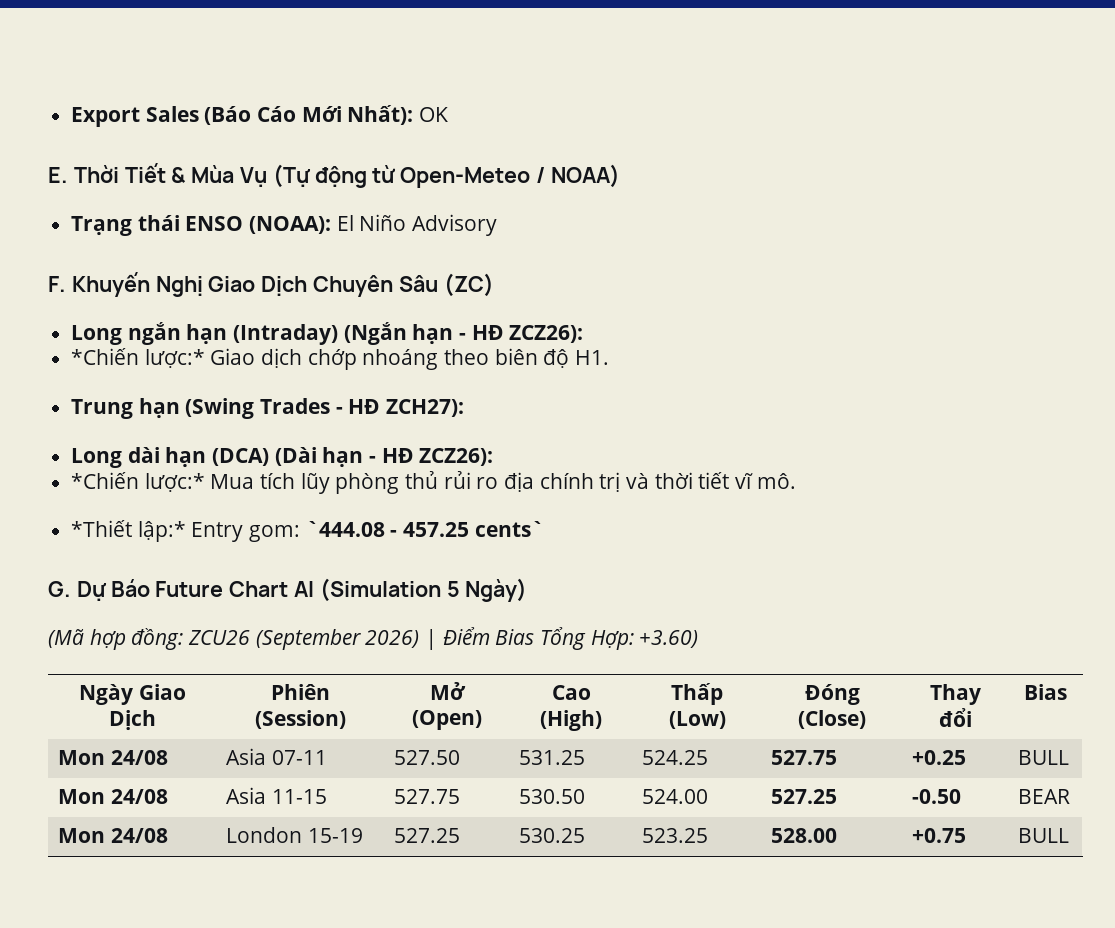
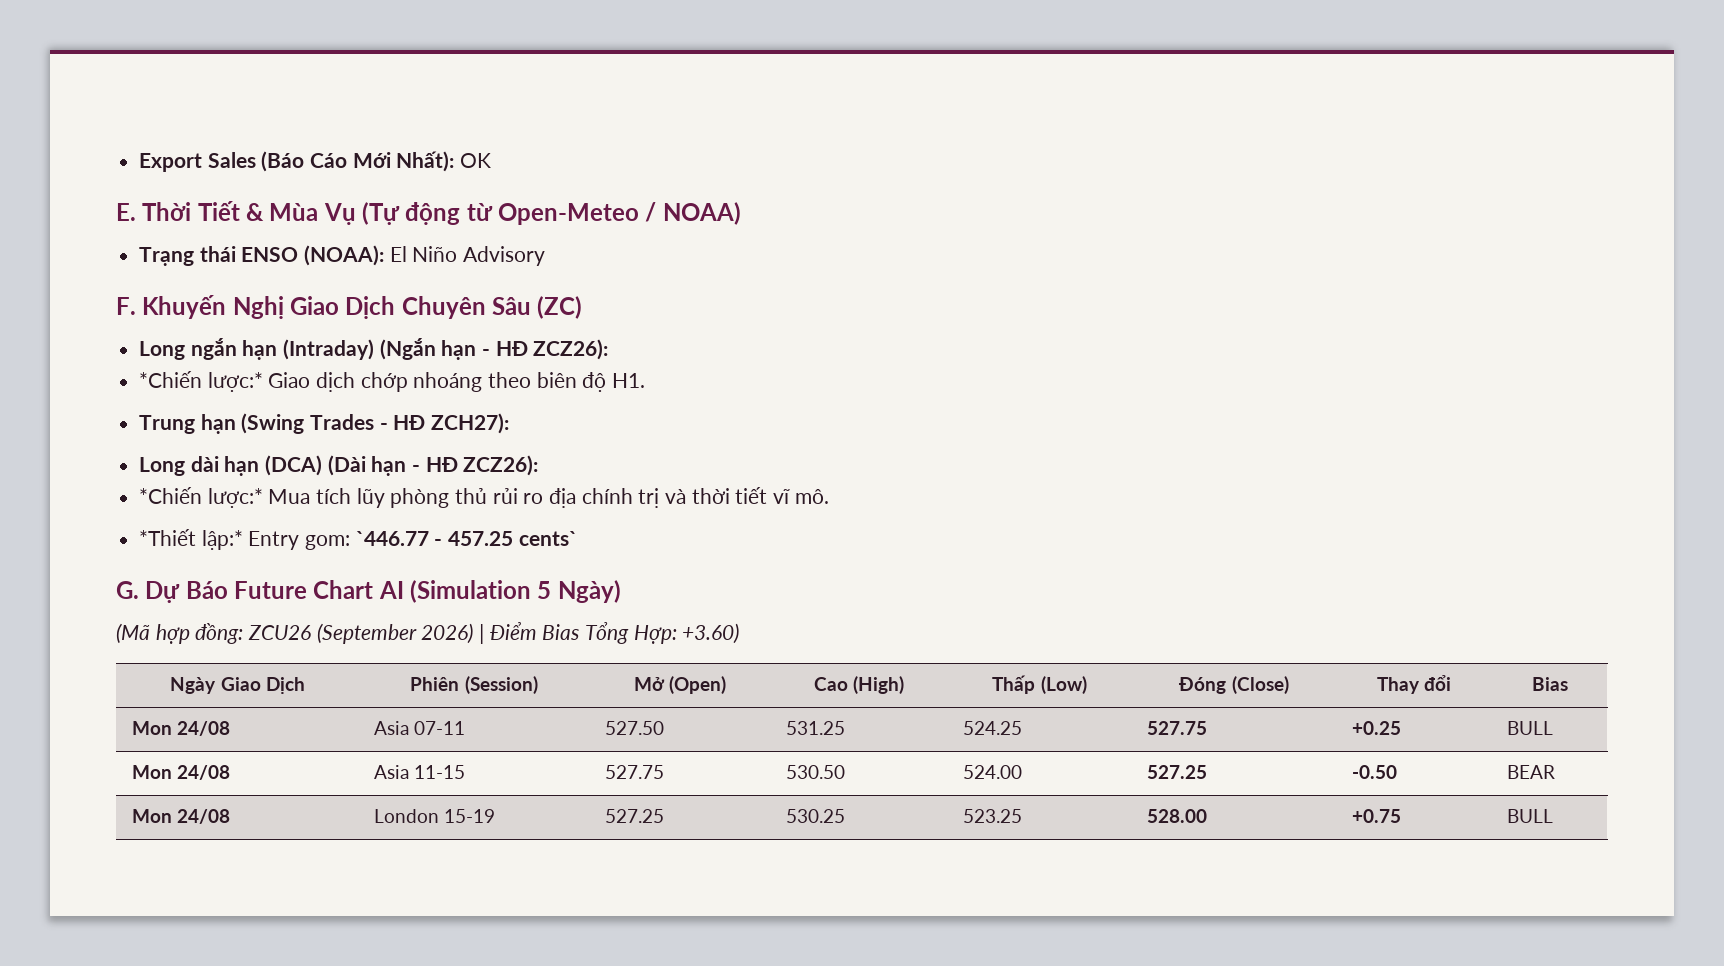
- *Thiết lập:* Entry gom: `444.08 - 457.25 cents`
+ *Thiết lập:* Entry gom: `446.77 - 457.25 cents`

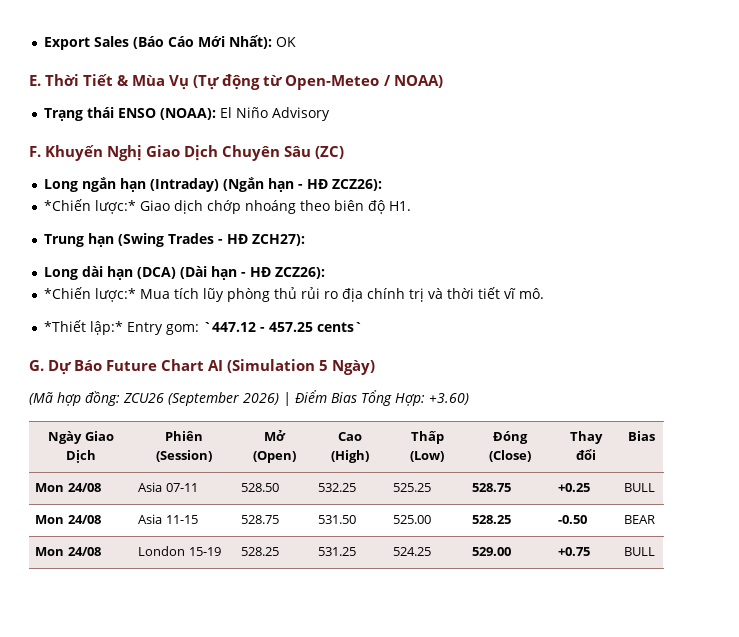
- *Thiết lập:* Entry gom: `446.77 - 457.25 cents`
+ *Thiết lập:* Entry gom: `447.12 - 457.25 cents`
- Mon 24/08 | Asia 07-11 | 527.50 | 531.25 | 524.25 | 527.75 | +0.25 | BULL
+ Mon 24/08 | Asia 07-11 | 528.50 | 532.25 | 525.25 | 528.75 | +0.25 | BULL
- Mon 24/08 | Asia 11-15 | 527.75 | 530.50 | 524.00 | 527.25 | -0.50 | BEAR
+ Mon 24/08 | Asia 11-15 | 528.75 | 531.50 | 525.00 | 528.25 | -0.50 | BEAR
- Mon 24/08 | London 15-19 | 527.25 | 530.25 | 523.25 | 528.00 | +0.75 | BULL
+ Mon 24/08 | London 15-19 | 528.25 | 531.25 | 524.25 | 529.00 | +0.75 | BULL

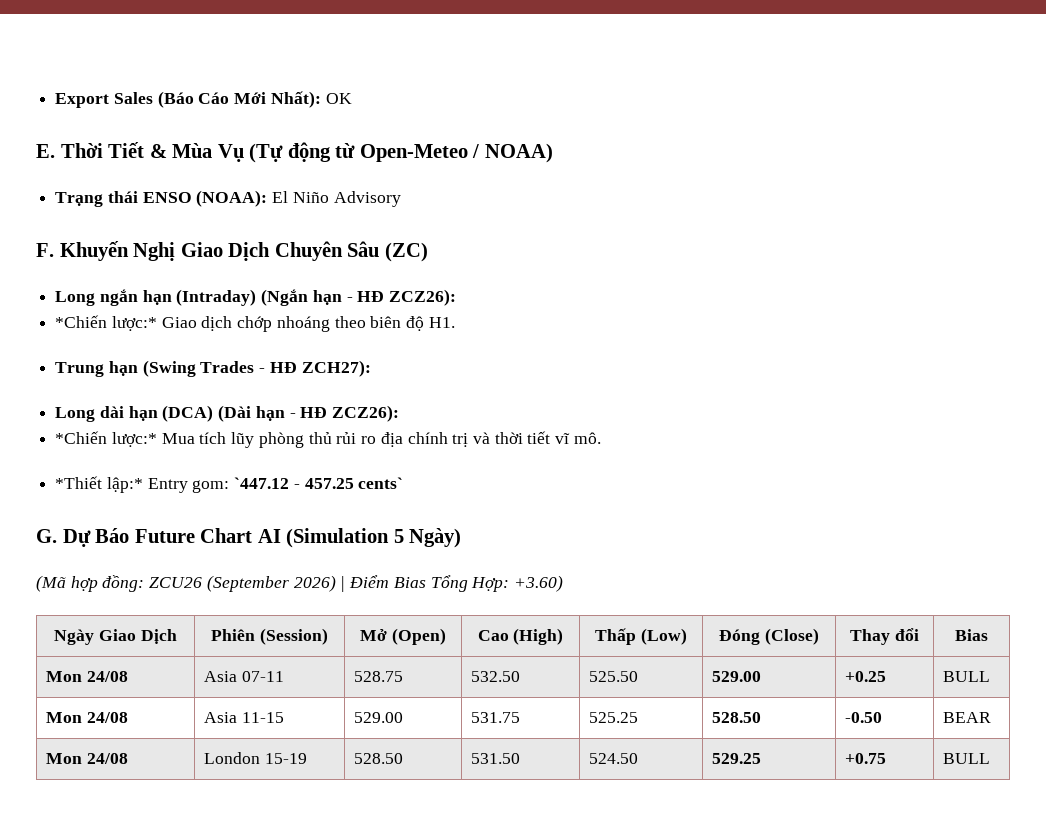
- Mon 24/08 | Asia 07-11 | 528.50 | 532.25 | 525.25 | 528.75 | +0.25 | BULL
+ Mon 24/08 | Asia 07-11 | 528.75 | 532.50 | 525.50 | 529.00 | +0.25 | BULL
- Mon 24/08 | Asia 11-15 | 528.75 | 531.50 | 525.00 | 528.25 | -0.50 | BEAR
+ Mon 24/08 | Asia 11-15 | 529.00 | 531.75 | 525.25 | 528.50 | -0.50 | BEAR
- Mon 24/08 | London 15-19 | 528.25 | 531.25 | 524.25 | 529.00 | +0.75 | BULL
+ Mon 24/08 | London 15-19 | 528.50 | 531.50 | 524.50 | 529.25 | +0.75 | BULL

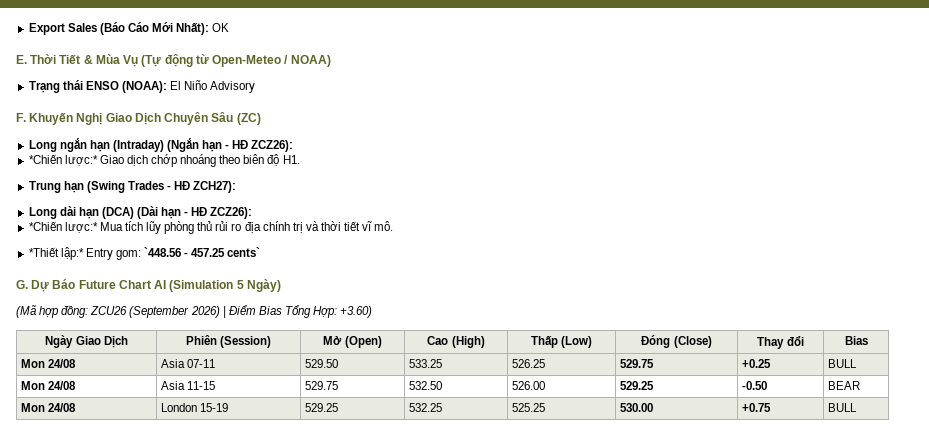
- *Thiết lập:* Entry gom: `447.12 - 457.25 cents`
+ *Thiết lập:* Entry gom: `448.56 - 457.25 cents`
- Mon 24/08 | Asia 07-11 | 528.75 | 532.50 | 525.50 | 529.00 | +0.25 | BULL
+ Mon 24/08 | Asia 07-11 | 529.50 | 533.25 | 526.25 | 529.75 | +0.25 | BULL
- Mon 24/08 | Asia 11-15 | 529.00 | 531.75 | 525.25 | 528.50 | -0.50 | BEAR
+ Mon 24/08 | Asia 11-15 | 529.75 | 532.50 | 526.00 | 529.25 | -0.50 | BEAR
- Mon 24/08 | London 15-19 | 528.50 | 531.50 | 524.50 | 529.25 | +0.75 | BULL
+ Mon 24/08 | London 15-19 | 529.25 | 532.25 | 525.25 | 530.00 | +0.75 | BULL

